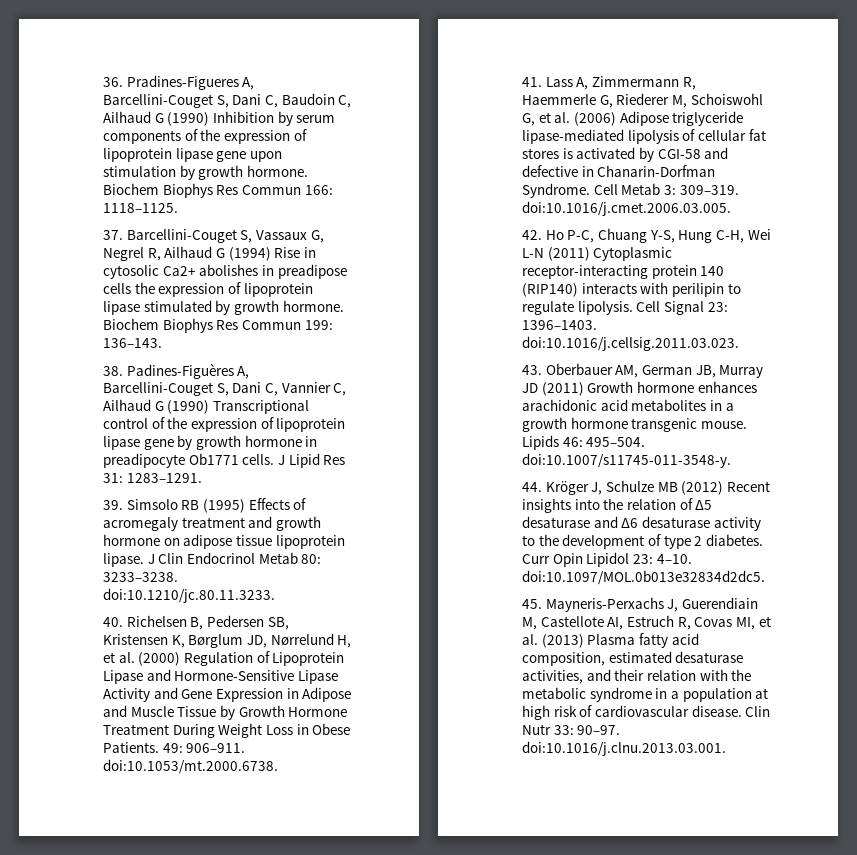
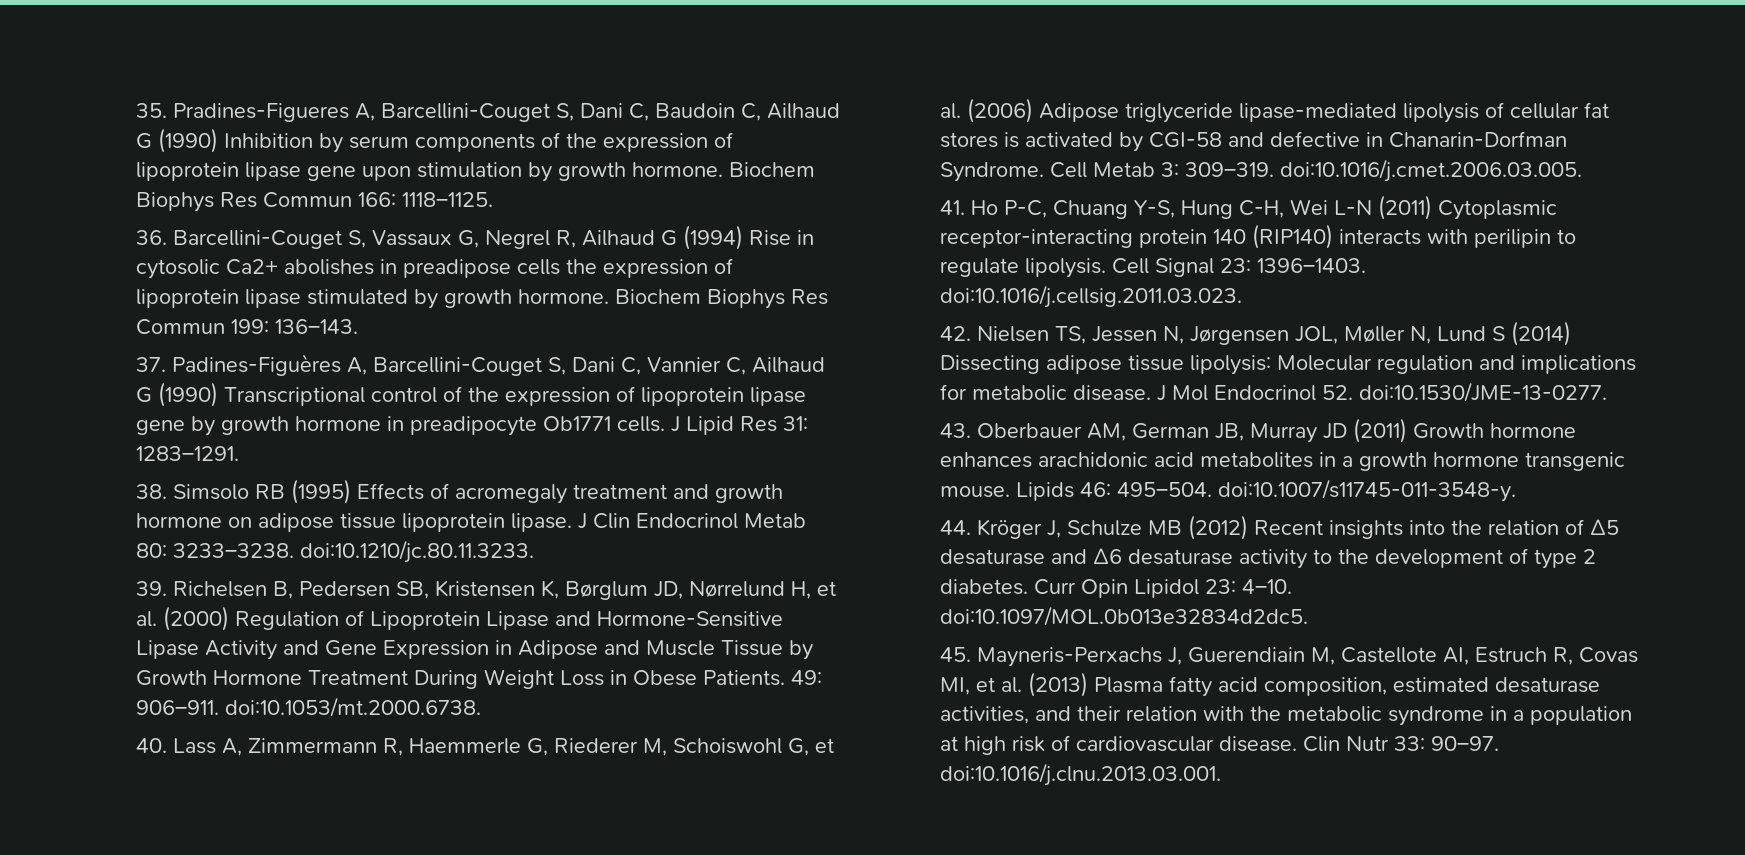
- 36. Pradines-Figueres A, Barcellini-Couget S, Dani C, Baudoin C, Ailhaud G (1990) Inhibition by serum components of the expression of lipoprotein lipase gene upon stimulation by growth hormone.
+ 35. Pradines-Figueres A, Barcellini-Couget S, Dani C, Baudoin C, Ailhaud G (1990) Inhibition by serum components of the expression of lipoprotein lipase gene upon stimulation by growth hormone.
- 37. Barcellini-Couget S, Vassaux G, Negrel R, Ailhaud G (1994) Rise in cytosolic Ca2+ abolishes in preadipose cells the expression of lipoprotein lipase stimulated by growth hormone.
+ 36. Barcellini-Couget S, Vassaux G, Negrel R, Ailhaud G (1994) Rise in cytosolic Ca2+ abolishes in preadipose cells the expression of lipoprotein lipase stimulated by growth hormone.
- 38. Padines-Figuères A, Barcellini-Couget S, Dani C, Vannier C, Ailhaud G (1990) Transcriptional control of the expression of lipoprotein lipase gene by growth hormone in preadipocyte Ob1771 cells.
+ 37. Padines-Figuères A, Barcellini-Couget S, Dani C, Vannier C, Ailhaud G (1990) Transcriptional control of the expression of lipoprotein lipase gene by growth hormone in preadipocyte Ob1771 cells.
- 39. Simsolo RB (1995) Effects of acromegaly treatment and growth hormone on adipose tissue lipoprotein lipase.
+ 38. Simsolo RB (1995) Effects of acromegaly treatment and growth hormone on adipose tissue lipoprotein lipase.
- 40. Richelsen B, Pedersen SB, Kristensen K, Børglum JD, Nørrelund H, et al. (2000) Regulation of Lipoprotein Lipase and Hormone-Sensitive Lipase Activity and Gene Expression in Adipose and Muscle Tissue by Growth Hormone Treatment During Weight Loss in Obese Patients.
+ 39. Richelsen B, Pedersen SB, Kristensen K, Børglum JD, Nørrelund H, et al. (2000) Regulation of Lipoprotein Lipase and Hormone-Sensitive Lipase Activity and Gene Expression in Adipose and Muscle Tissue by Growth Hormone Treatment During Weight Loss in Obese Patients.
- 41. Lass A, Zimmermann R, Haemmerle G, Riederer M, Schoiswohl G, et al. (2006) Adipose triglyceride lipase-mediated lipolysis of cellular fat stores is activated by CGI-58 and defective in Chanarin-Dorfman Syndrome.
+ 40. Lass A, Zimmermann R, Haemmerle G, Riederer M, Schoiswohl G, et al. (2006) Adipose triglyceride lipase-mediated lipolysis of cellular fat stores is activated by CGI-58 and defective in Chanarin-Dorfman Syndrome.
- 42. Ho P-C, Chuang Y-S, Hung C-H, Wei L-N (2011) Cytoplasmic receptor-interacting protein 140 (RIP140) interacts with perilipin to regulate lipolysis.
+ 41. Ho P-C, Chuang Y-S, Hung C-H, Wei L-N (2011) Cytoplasmic receptor-interacting protein 140 (RIP140) interacts with perilipin to regulate lipolysis.
+ 42. Nielsen TS, Jessen N, Jørgensen JOL, Møller N, Lund S (2014) Dissecting adipose tissue lipolysis: Molecular regulation and implications for metabolic disease. J Mol Endocrinol 52. doi:10.1530/JME-13-0277.

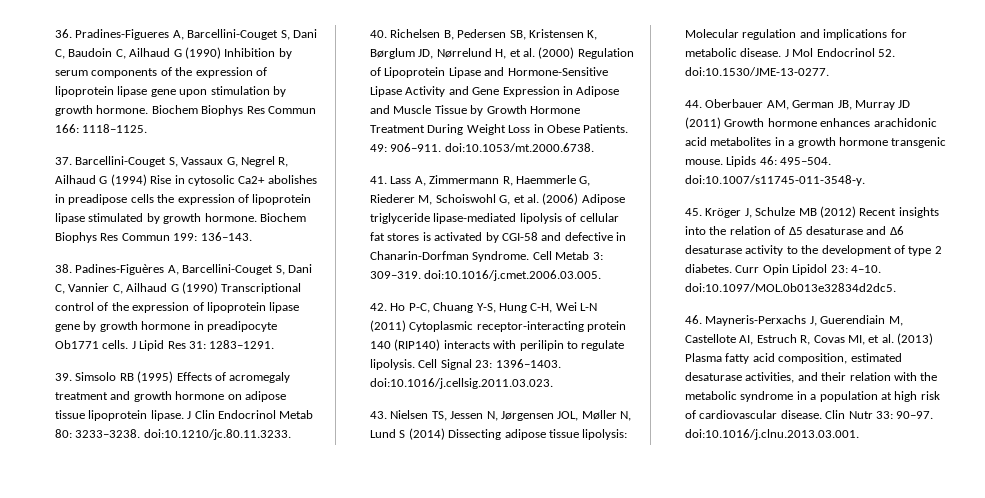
- 35. Pradines-Figueres A, Barcellini-Couget S, Dani C, Baudoin C, Ailhaud G (1990) Inhibition by serum components of the expression of lipoprotein lipase gene upon stimulation by growth hormone.
+ 36. Pradines-Figueres A, Barcellini-Couget S, Dani C, Baudoin C, Ailhaud G (1990) Inhibition by serum components of the expression of lipoprotein lipase gene upon stimulation by growth hormone.
- 36. Barcellini-Couget S, Vassaux G, Negrel R, Ailhaud G (1994) Rise in cytosolic Ca2+ abolishes in preadipose cells the expression of lipoprotein lipase stimulated by growth hormone.
+ 37. Barcellini-Couget S, Vassaux G, Negrel R, Ailhaud G (1994) Rise in cytosolic Ca2+ abolishes in preadipose cells the expression of lipoprotein lipase stimulated by growth hormone.
- 37. Padines-Figuères A, Barcellini-Couget S, Dani C, Vannier C, Ailhaud G (1990) Transcriptional control of the expression of lipoprotein lipase gene by growth hormone in preadipocyte Ob1771 cells.
+ 38. Padines-Figuères A, Barcellini-Couget S, Dani C, Vannier C, Ailhaud G (1990) Transcriptional control of the expression of lipoprotein lipase gene by growth hormone in preadipocyte Ob1771 cells.
- 38. Simsolo RB (1995) Effects of acromegaly treatment and growth hormone on adipose tissue lipoprotein lipase.
+ 39. Simsolo RB (1995) Effects of acromegaly treatment and growth hormone on adipose tissue lipoprotein lipase.
- 39. Richelsen B, Pedersen SB, Kristensen K, Børglum JD, Nørrelund H, et al. (2000) Regulation of Lipoprotein Lipase and Hormone-Sensitive Lipase Activity and Gene Expression in Adipose and Muscle Tissue by Growth Hormone Treatment During Weight Loss in Obese Patients.
+ 40. Richelsen B, Pedersen SB, Kristensen K, Børglum JD, Nørrelund H, et al. (2000) Regulation of Lipoprotein Lipase and Hormone-Sensitive Lipase Activity and Gene Expression in Adipose and Muscle Tissue by Growth Hormone Treatment During Weight Loss in Obese Patients.
- 40. Lass A, Zimmermann R, Haemmerle G, Riederer M, Schoiswohl G, et al. (2006) Adipose triglyceride lipase-mediated lipolysis of cellular fat stores is activated by CGI-58 and defective in Chanarin-Dorfman Syndrome.
+ 41. Lass A, Zimmermann R, Haemmerle G, Riederer M, Schoiswohl G, et al. (2006) Adipose triglyceride lipase-mediated lipolysis of cellular fat stores is activated by CGI-58 and defective in Chanarin-Dorfman Syndrome.
- 41. Ho P-C, Chuang Y-S, Hung C-H, Wei L-N (2011) Cytoplasmic receptor-interacting protein 140 (RIP140) interacts with perilipin to regulate lipolysis.
+ 42. Ho P-C, Chuang Y-S, Hung C-H, Wei L-N (2011) Cytoplasmic receptor-interacting protein 140 (RIP140) interacts with perilipin to regulate lipolysis.
- 42. Nielsen TS, Jessen N, Jørgensen JOL, Møller N, Lund S (2014) Dissecting adipose tissue lipolysis: Molecular regulation and implications for metabolic disease.
+ 43. Nielsen TS, Jessen N, Jørgensen JOL, Møller N, Lund S (2014) Dissecting adipose tissue lipolysis: Molecular regulation and implications for metabolic disease.
- 43. Oberbauer AM, German JB, Murray JD (2011) Growth hormone enhances arachidonic acid metabolites in a growth hormone transgenic mouse.
+ 44. Oberbauer AM, German JB, Murray JD (2011) Growth hormone enhances arachidonic acid metabolites in a growth hormone transgenic mouse.
- 44. Kröger J, Schulze MB (2012) Recent insights into the relation of Δ5 desaturase and Δ6 desaturase activity to the development of type 2 diabetes.
+ 45. Kröger J, Schulze MB (2012) Recent insights into the relation of Δ5 desaturase and Δ6 desaturase activity to the development of type 2 diabetes.
- 45. Mayneris-Perxachs J, Guerendiain M, Castellote AI, Estruch R, Covas MI, et al. (2013) Plasma fatty acid composition, estimated desaturase activities, and their relation with the metabolic syndrome in a population at high risk of cardiovascular disease.
+ 46. Mayneris-Perxachs J, Guerendiain M, Castellote AI, Estruch R, Covas MI, et al. (2013) Plasma fatty acid composition, estimated desaturase activities, and their relation with the metabolic syndrome in a population at high risk of cardiovascular disease.

